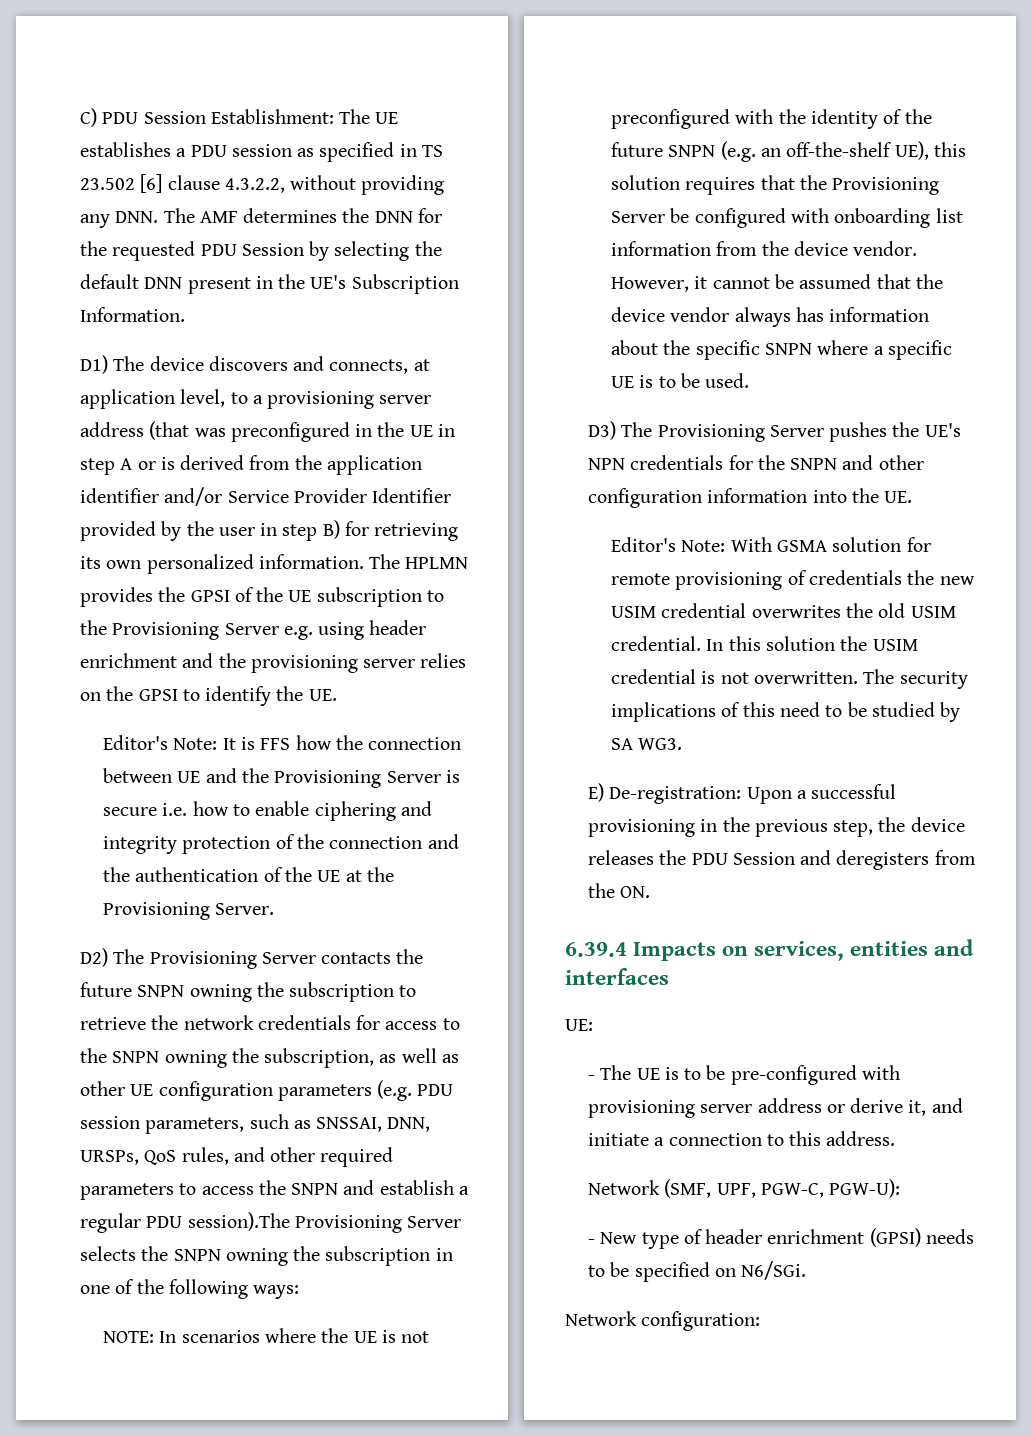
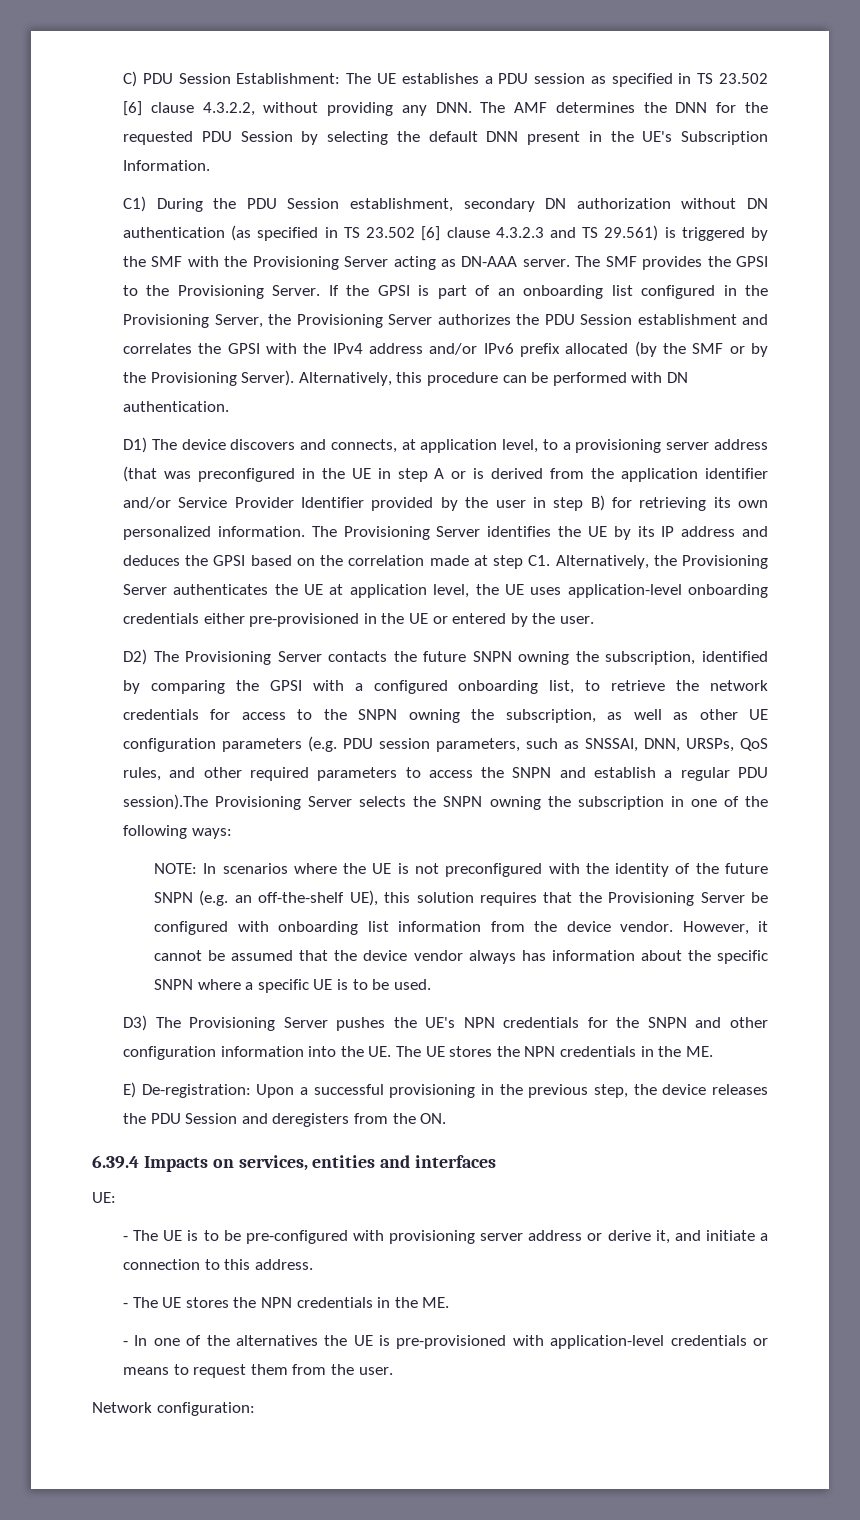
+ C1) During the PDU Session establishment, secondary DN authorization without DN authentication (as specified in TS 23.502 [6] clause 4.3.2.3 and TS 29.561) is triggered by the SMF with the Provisioning Server acting as DN-AAA server. The SMF provides the GPSI to the Provisioning Server. If the GPSI is part of an onboarding list configured in the Provisioning Server, the Provisioning Server authorizes the PDU Session establishment and correlates the GPSI with the IPv4 address and/or IPv6 prefix allocated (by the SMF or by the Provisioning Server). Alternatively, this procedure can be performed with DN authentication.
- The HPLMN provides the GPSI of the UE subscription to the Provisioning Server e.g. using header enrichment and the provisioning server relies on the GPSI to identify the UE.
- Editor's Note: It is FFS how the connection between UE and the Provisioning Server is secure i.e. how to enable ciphering and integrity protection of the connection and the authentication of the UE at the Provisioning Server.
+ The Provisioning Server identifies the UE by its IP address and deduces the GPSI based on the correlation made at step C1. Alternatively, the Provisioning Server authenticates the UE at application level, the UE uses application-level onboarding credentials either pre-provisioned in the UE or entered by the user.
- D2) The Provisioning Server contacts the future SNPN owning the subscription to retrieve the network credentials for access to the SNPN owning the subscription, as well as other UE configuration parameters (e.g. PDU session parameters, such as SNSSAI, DNN, URSPs, QoS rules, and other required parameters to access the SNPN and establish a regular PDU session).The Provisioning Server selects the SNPN owning the subscription in one of the following ways:
+ D2) The Provisioning Server contacts the future SNPN owning the subscription, identified by comparing the GPSI with a configured onboarding list, to retrieve the network credentials for access to the SNPN owning the subscription, as well as other UE configuration parameters (e.g. PDU session parameters, such as SNSSAI, DNN, URSPs, QoS rules, and other required parameters to access the SNPN and establish a regular PDU session).The Provisioning Server selects the SNPN owning the subscription in one of the following ways:
- D3) The Provisioning Server pushes the UE's NPN credentials for the SNPN and other configuration information into the UE.
- Editor's Note: With GSMA solution for remote provisioning of credentials the new USIM credential overwrites the old USIM credential. In this solution the USIM credential is not overwritten. The security implications of this need to be studied by SA WG3.
+ D3) The Provisioning Server pushes the UE's NPN credentials for the SNPN and other configuration information into the UE. The UE stores the NPN credentials in the ME.
- Network (SMF, UPF, PGW-C, PGW-U):
- - New type of header enrichment (GPSI) needs to be specified on N6/SGi.
+ - The UE stores the NPN credentials in the ME.
+ - In one of the alternatives the UE is pre-provisioned with application-level credentials or means to request them from the user.

